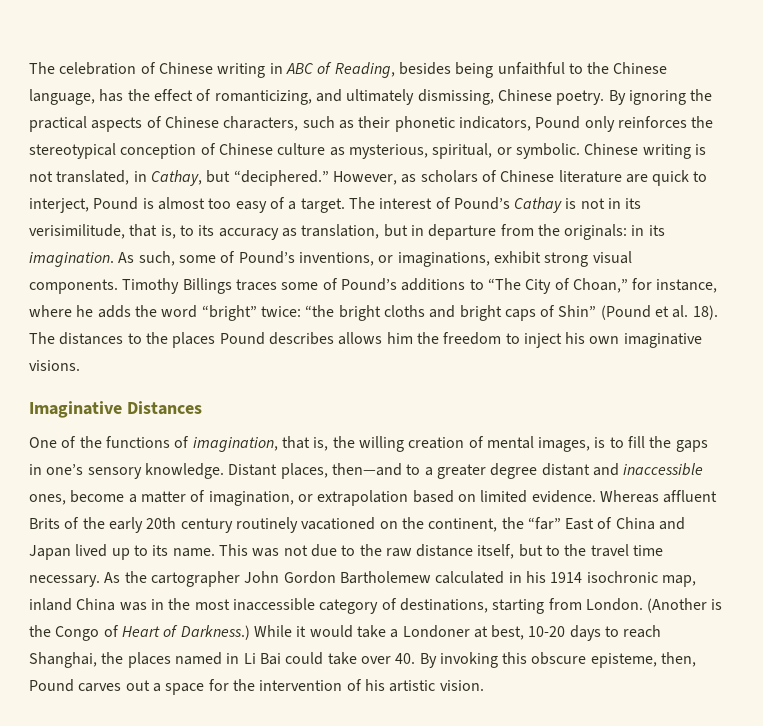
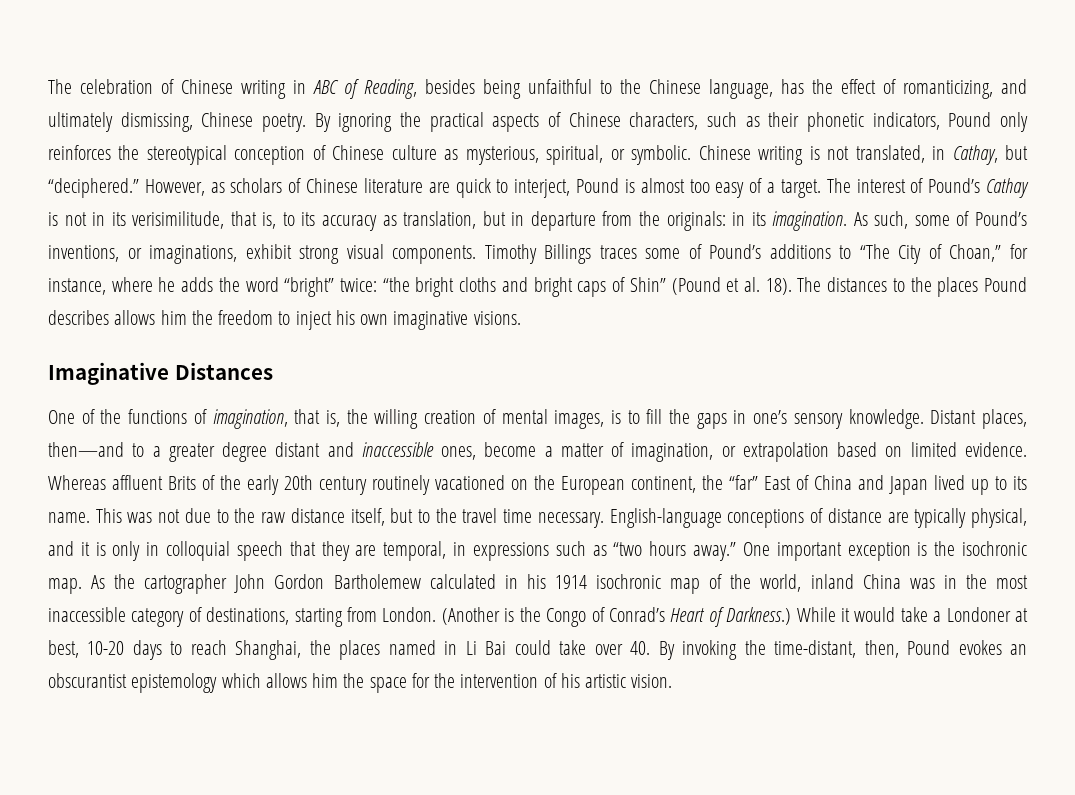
- Whereas affluent Brits of the early 20th century routinely vacationed on the continent, the “far” East of China and Japan lived up to its name.
+ Whereas affluent Brits of the early 20th century routinely vacationed on the European continent, the “far” East of China and Japan lived up to its name.
+ English-language conceptions of distance are typically physical, and it is only in colloquial speech that they are temporal, in expressions such as “two hours away.” One important exception is the isochronic map.
- As the cartographer John Gordon Bartholemew calculated in his 1914 isochronic map, inland China was in the most inaccessible category of destinations, starting from London.
+ As the cartographer John Gordon Bartholemew calculated in his 1914 isochronic map of the world, inland China was in the most inaccessible category of destinations, starting from London.
- (Another is the Congo of Heart of Darkness.)
+ (Another is the Congo of Conrad’s Heart of Darkness.)
- While it would take a Londoner at best, 10-20 days to reach Shanghai, the places named in Li Bai could take over 40. By invoking this obscure episteme, then, Pound carves out a space for the intervention of his artistic vision.
+ While it would take a Londoner at best, 10-20 days to reach Shanghai, the places named in Li Bai could take over 40. By invoking the time-distant, then, Pound evokes an obscurantist epistemology which allows him the space for the intervention of his artistic vision.

